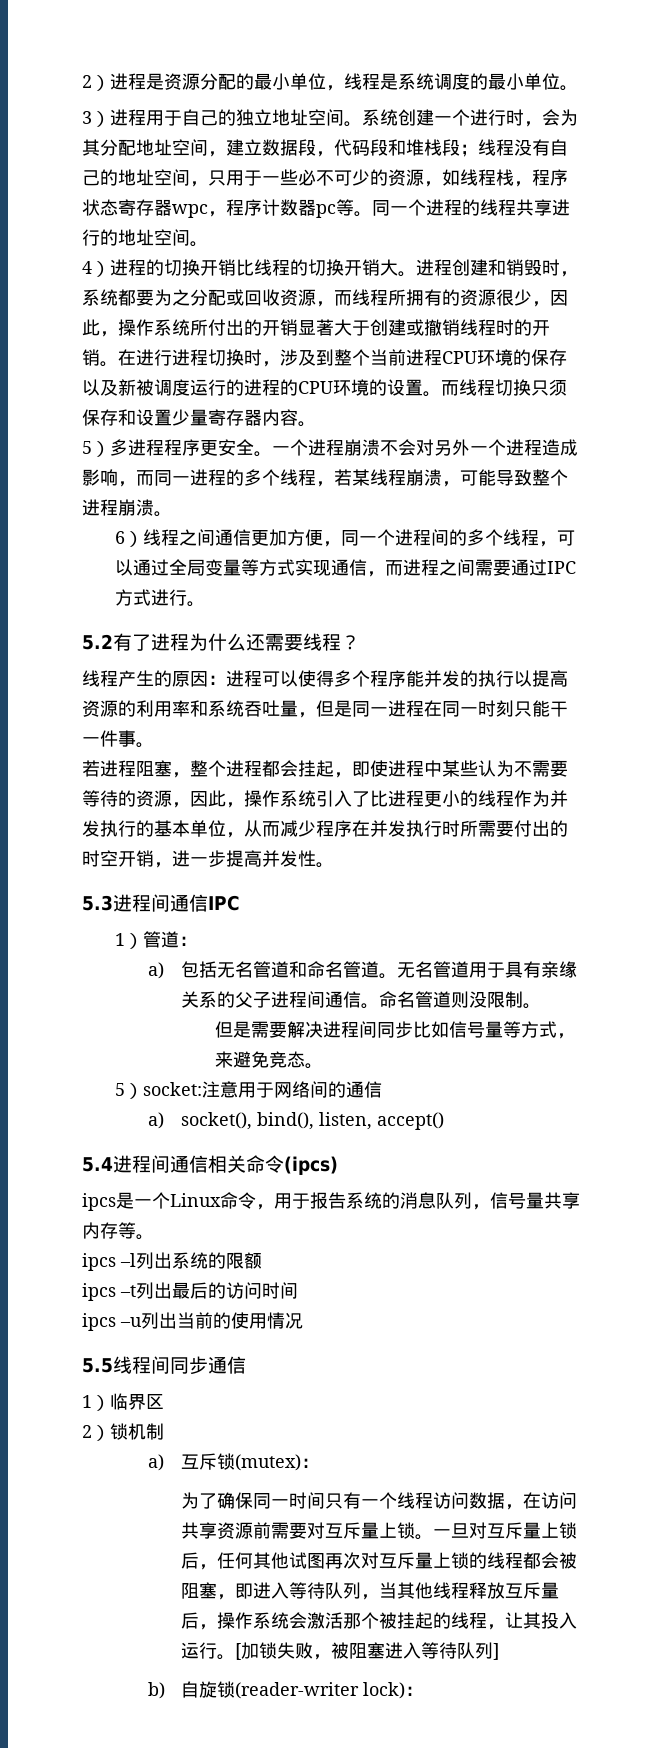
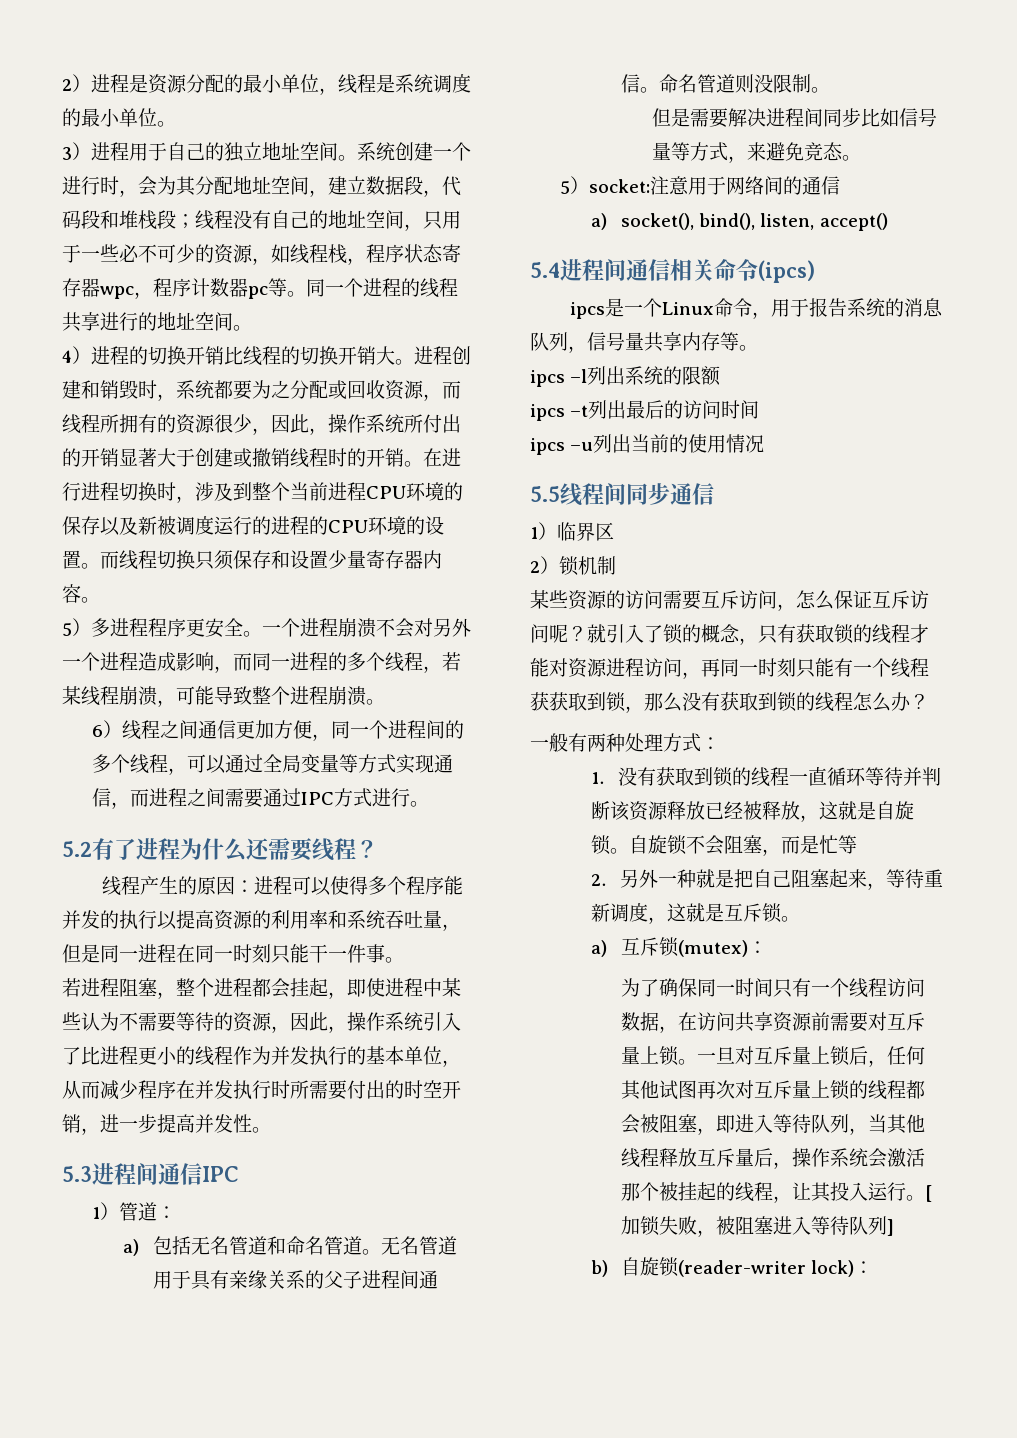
+ 某些资源的访问需要互斥访问，怎么保证互斥访问呢？就引入了锁的概念，只有获取锁的线程才能对资源进程访问，再同一时刻只能有一个线程获获取到锁，那么没有获取到锁的线程怎么办？
+ 一般有两种处理方式：
+ 1．没有获取到锁的线程一直循环等待并判断该资源释放已经被释放，这就是自旋锁。自旋锁不会阻塞，而是忙等
+ 2．另外一种就是把自己阻塞起来，等待重新调度，这就是互斥锁。

